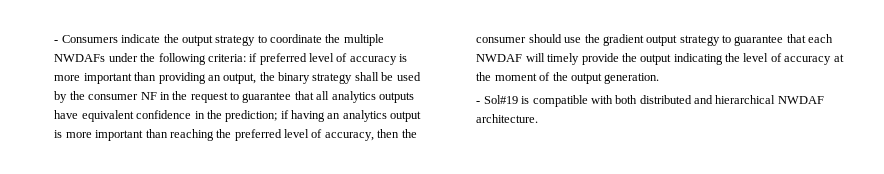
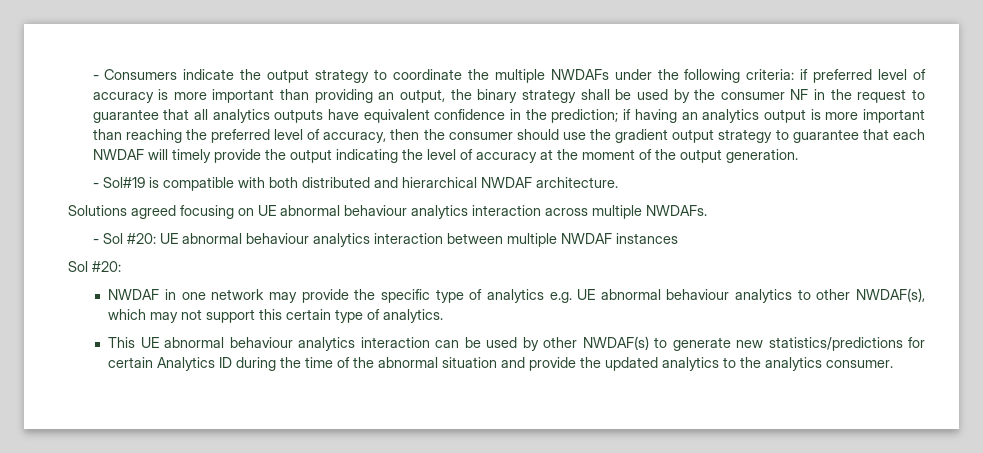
+ Solutions agreed focusing on UE abnormal behaviour analytics interaction across multiple NWDAFs.
+ - Sol #20: UE abnormal behaviour analytics interaction between multiple NWDAF instances
+ Sol #20:
+ NWDAF in one network may provide the specific type of analytics e.g. UE abnormal behaviour analytics to other NWDAF(s), which may not support this certain type of analytics.
+ This UE abnormal behaviour analytics interaction can be used by other NWDAF(s) to generate new statistics/predictions for certain Analytics ID during the time of the abnormal situation and provide the updated analytics to the analytics consumer.

